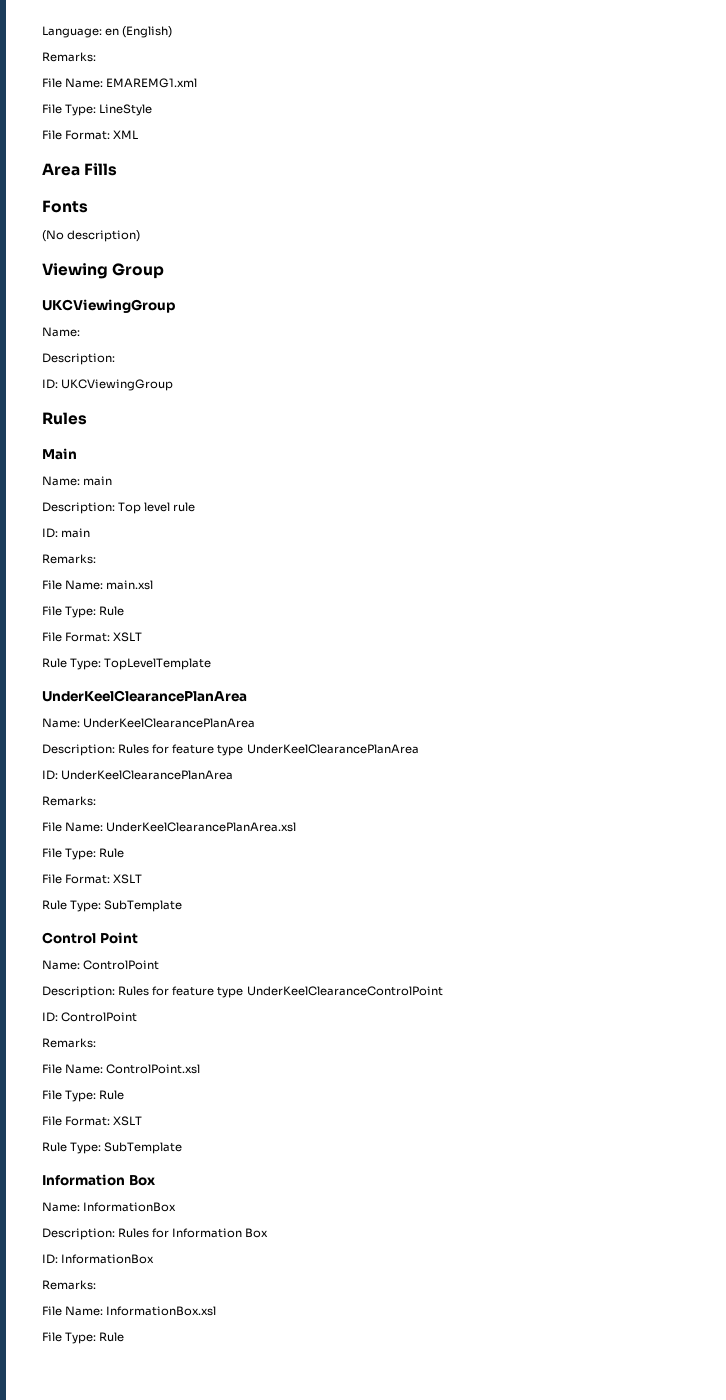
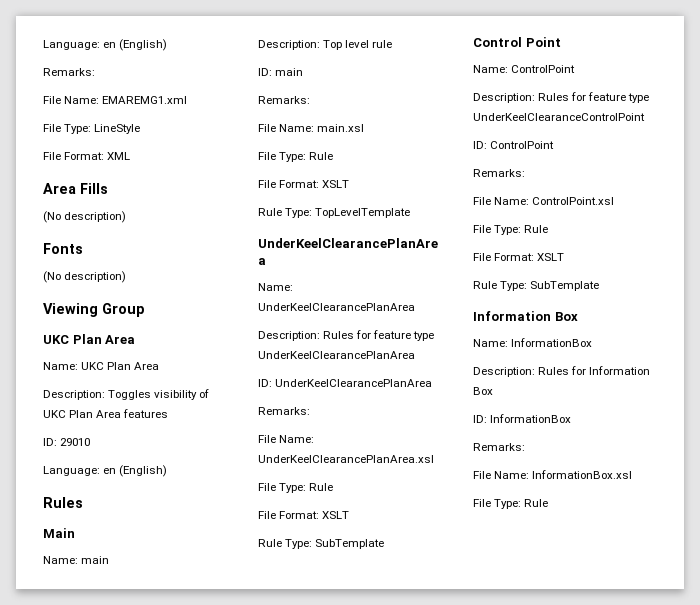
  Area Fills
+ (No description)
  Viewing Group
- UKCViewingGroup
- Name:
- Description:
- ID: UKCViewingGroup
+ UKC Plan Area
+ Name: UKC Plan Area
+ Description: Toggles visibility of UKC Plan Area features
+ ID: 29010
+ Language: en (English)

